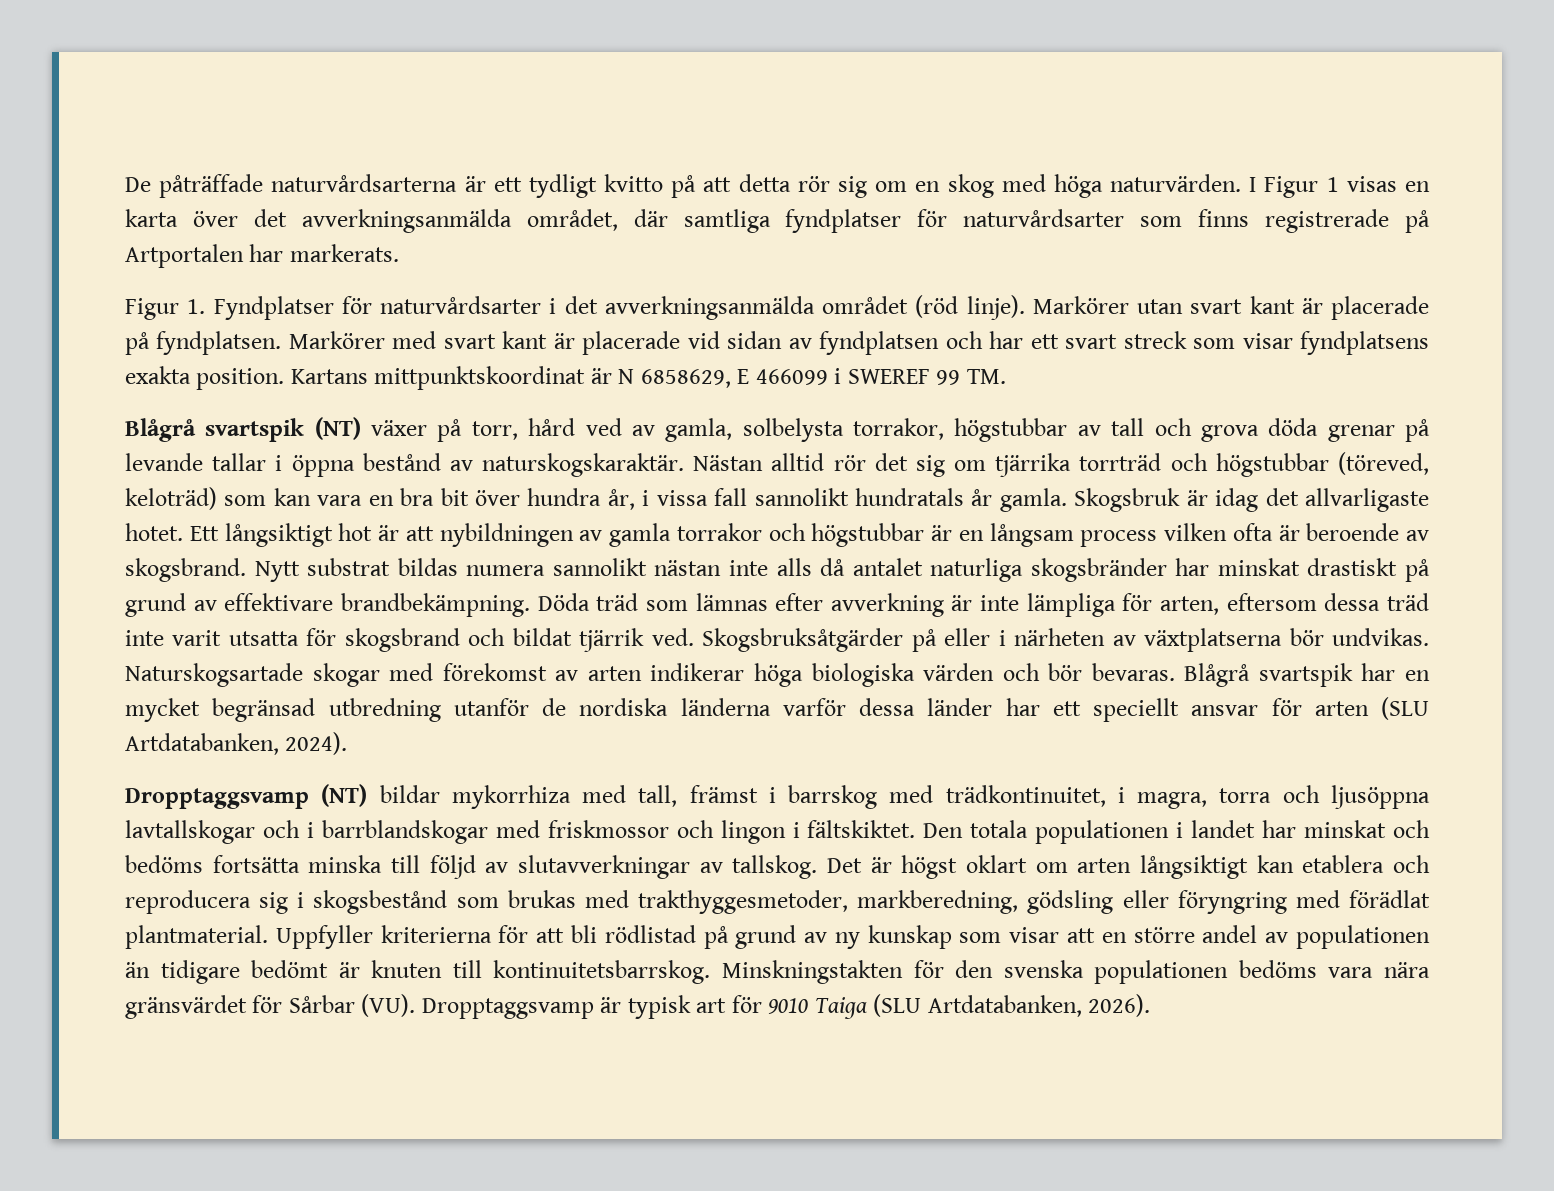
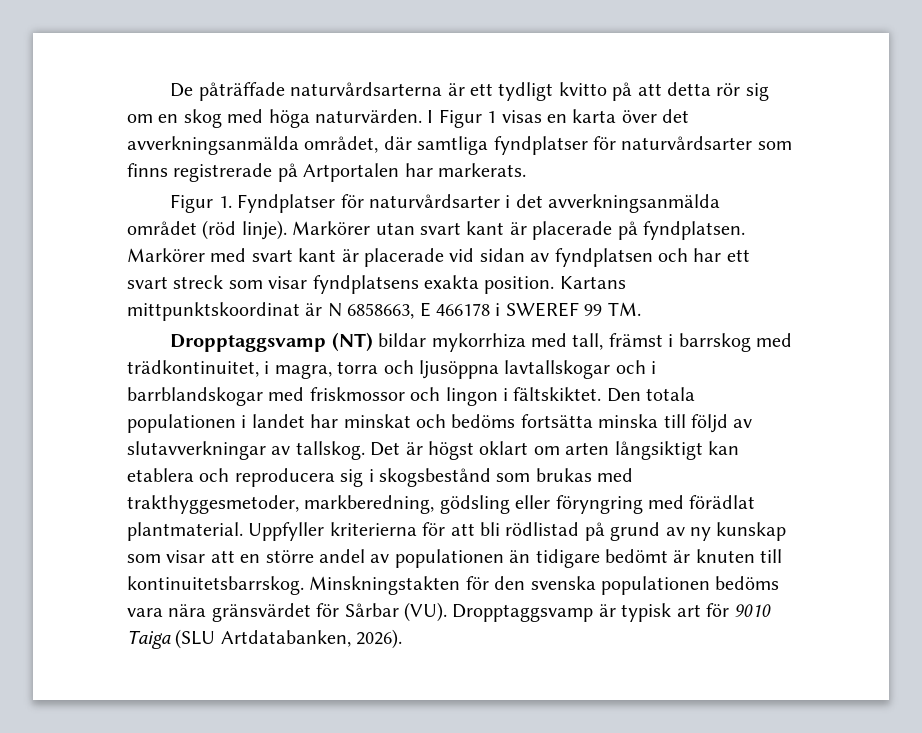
- Kartans mittpunktskoordinat är N 6858629, E 466099 i SWEREF 99 TM.
+ Kartans mittpunktskoordinat är N 6858663, E 466178 i SWEREF 99 TM.
- Blågrå svartspik (NT) växer på torr, hård ved av gamla, solbelysta torrakor, högstubbar av tall och grova döda grenar på levande tallar i öppna bestånd av naturskogskaraktär. Nästan alltid rör det sig om tjärrika torrträd och högstubbar (töreved, keloträd) som kan vara en bra bit över hundra år, i vissa fall sannolikt hundratals år gamla. Skogsbruk är idag det allvarligaste hotet. Ett långsiktigt hot är att nybildningen av gamla torrakor och högstubbar är en långsam process vilken ofta är beroende av skogsbrand. Nytt substrat bildas numera sannolikt nästan inte alls då antalet naturliga skogsbränder har minskat drastiskt på grund av effektivare brandbekämpning. Döda träd som lämnas efter avverkning är inte lämpliga för arten, eftersom dessa träd inte varit utsatta för skogsbrand och bildat tjärrik ved. Skogsbruksåtgärder på eller i närheten av växtplatserna bör undvikas. Naturskogsartade skogar med förekomst av arten indikerar höga biologiska värden och bör bevaras. Blågrå svartspik har en mycket begränsad utbredning utanför de nordiska länderna varför dessa länder har ett speciellt ansvar för arten (SLU Artdatabanken, 2024).

